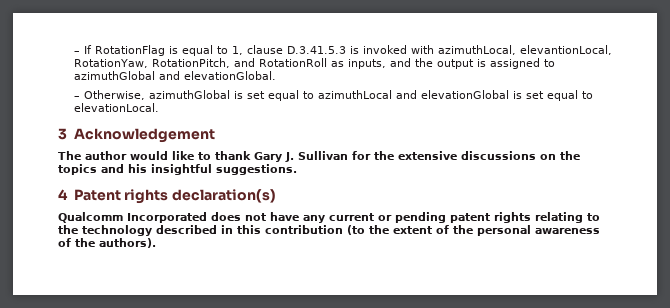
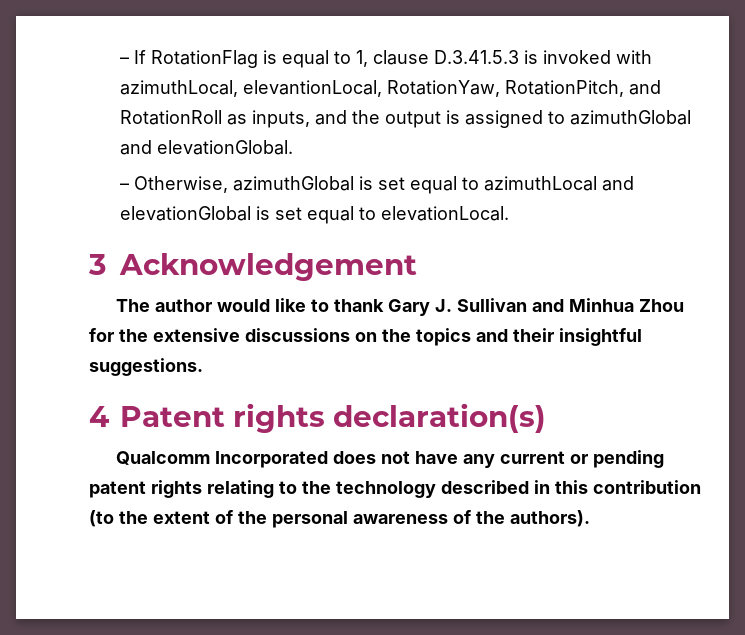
- The author would like to thank Gary J. Sullivan for the extensive discussions on the topics and his insightful suggestions.
+ The author would like to thank Gary J. Sullivan and Minhua Zhou for the extensive discussions on the topics and their insightful suggestions.

